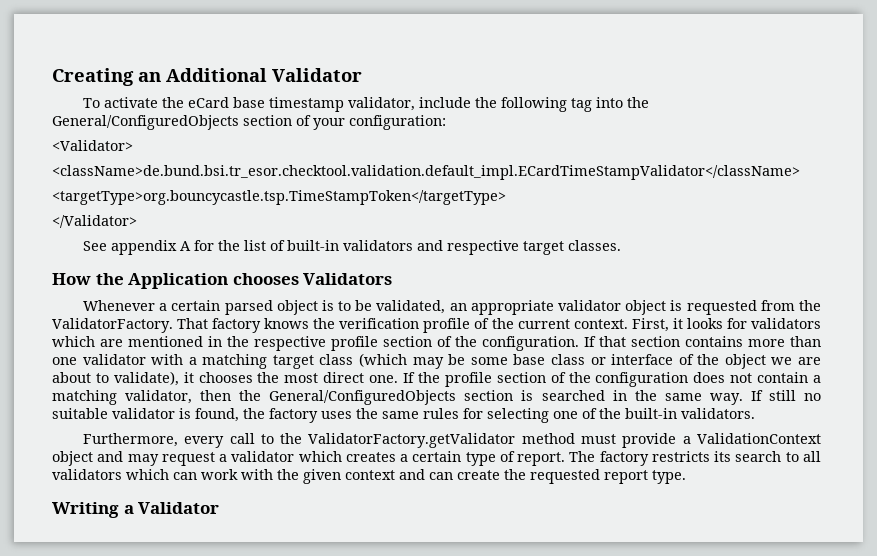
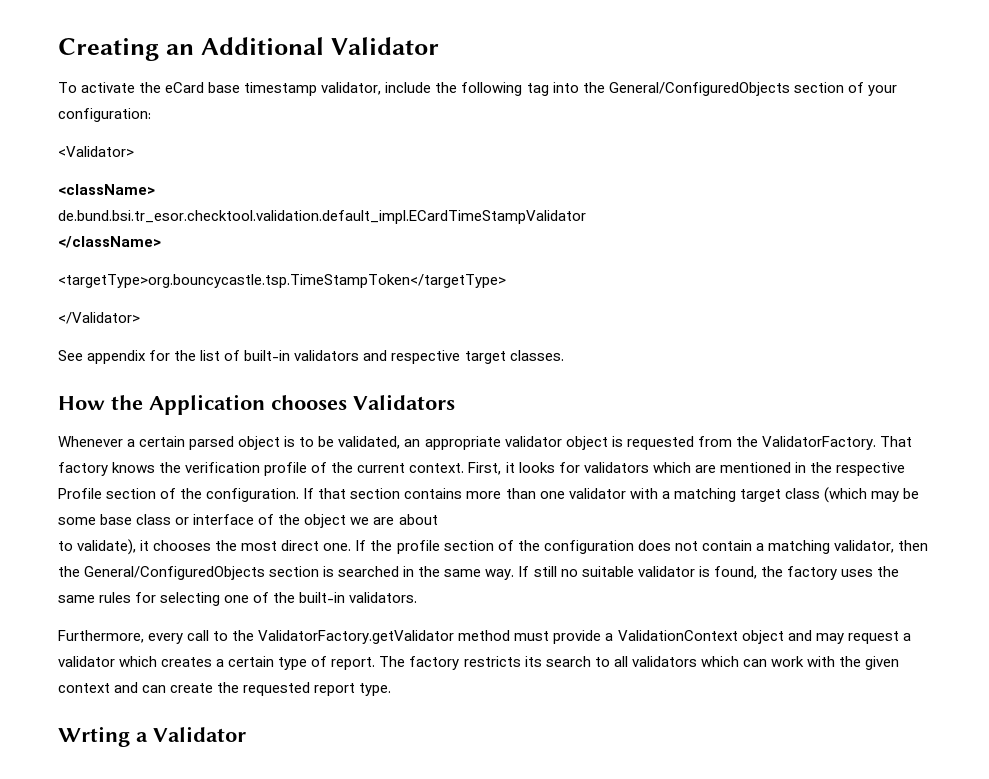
- <className>de.bund.bsi.tr_esor.checktool.validation.default_impl.ECardTimeStampValidator</className>
+ <className>
+ de.bund.bsi.tr_esor.checktool.validation.default_impl.ECardTimeStampValidator
+ </className>
- See appendix A for the list of built-in validators and respective target classes.
+ See appendix for the list of built-in validators and respective target classes.
- First, it looks for validators which are mentioned in the respective profile section of the configuration.
+ First, it looks for validators which are mentioned in the respective Profile section of the configuration.
- If that section contains more than one validator with a matching target class (which may be some base class or interface of the object we are about to validate), it chooses the most direct one.
+ If that section contains more than one validator with a matching target class (which may be some base class or interface of the object we are about
+ to validate), it chooses the most direct one.
- Writing a Validator
+ Wrting a Validator

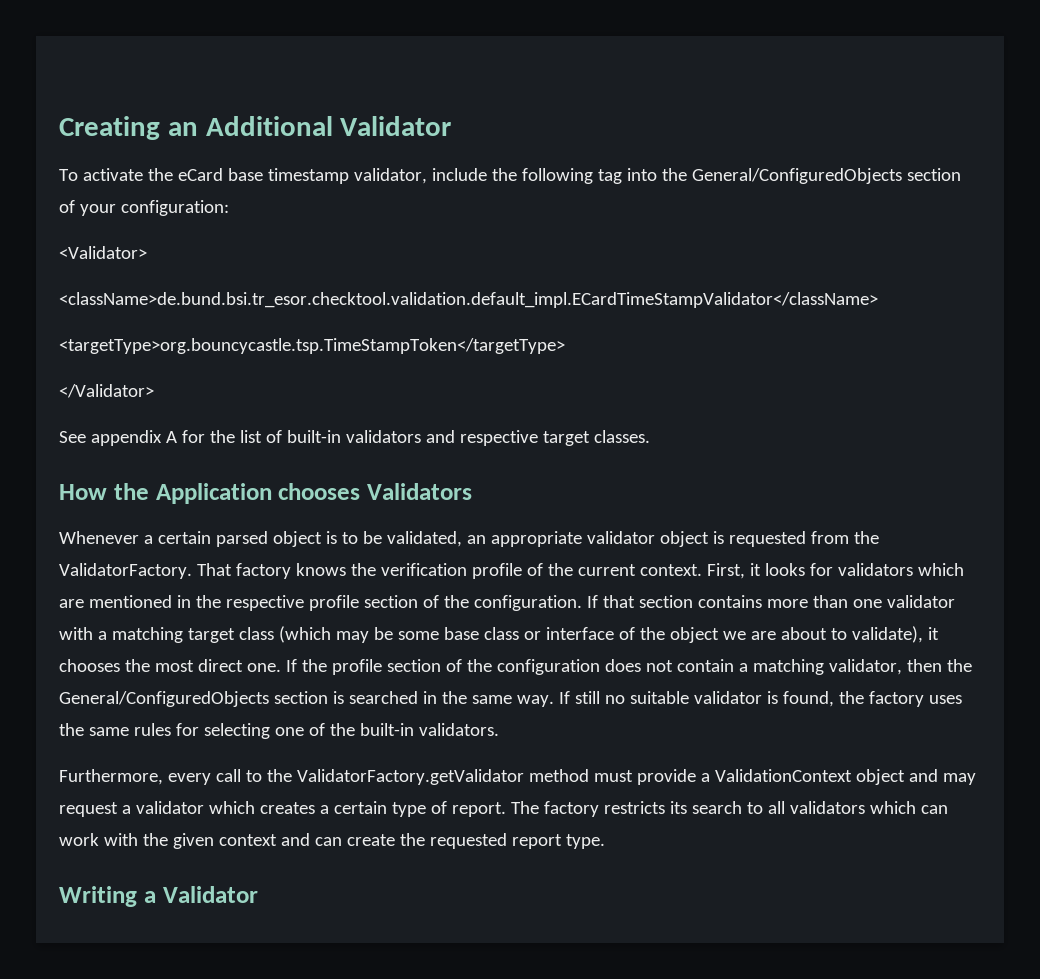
- <className>
- de.bund.bsi.tr_esor.checktool.validation.default_impl.ECardTimeStampValidator
- </className>
+ <className>de.bund.bsi.tr_esor.checktool.validation.default_impl.ECardTimeStampValidator</className>
- See appendix for the list of built-in validators and respective target classes.
+ See appendix A for the list of built-in validators and respective target classes.
- First, it looks for validators which are mentioned in the respective Profile section of the configuration.
+ First, it looks for validators which are mentioned in the respective profile section of the configuration.
- If that section contains more than one validator with a matching target class (which may be some base class or interface of the object we are about
- to validate), it chooses the most direct one.
+ If that section contains more than one validator with a matching target class (which may be some base class or interface of the object we are about to validate), it chooses the most direct one.
- Wrting a Validator
+ Writing a Validator

